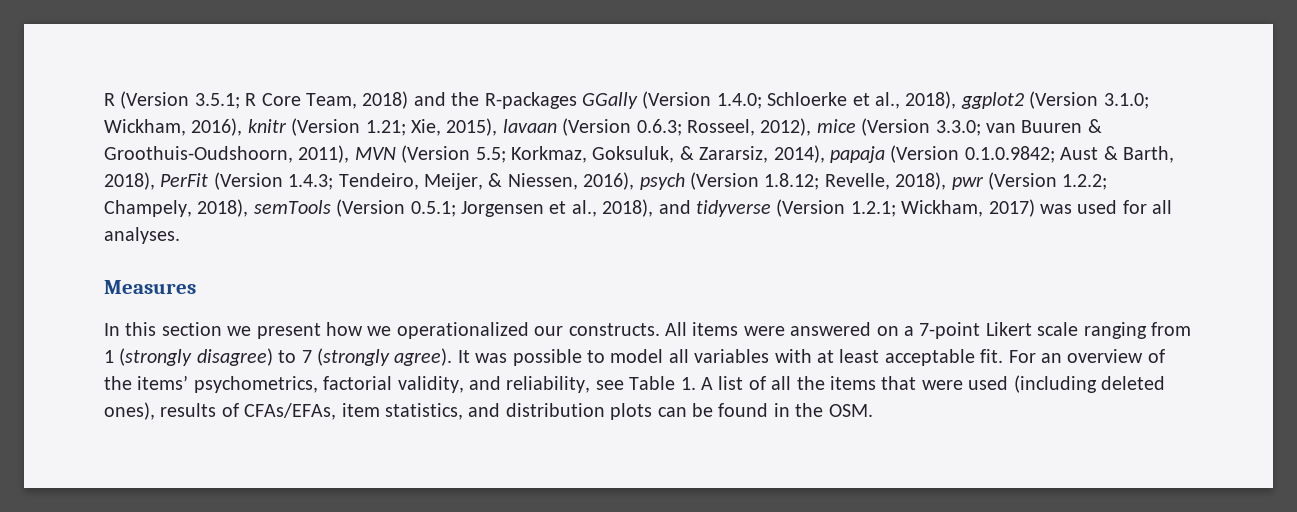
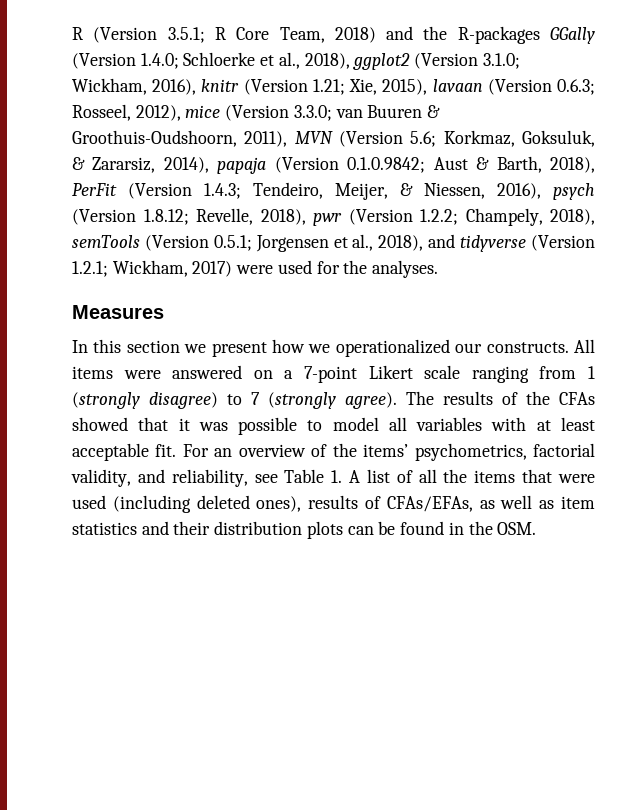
- van Buuren & Groothuis-Oudshoorn, 2011), MVN (Version 5.5;
+ van Buuren & Groothuis-Oudshoorn, 2011), MVN (Version 5.6;
- Wickham, 2017) was used for all analyses.
+ Wickham, 2017) were used for the analyses.
- It was possible to model all variables with at least acceptable fit.
+ The results of the CFAs showed that it was possible to model all variables with at least acceptable fit.
- For an overview of the items’ psychometrics, factorial validity, and reliability, see Table 1. A list of all the items that were used (including deleted ones), results of CFAs/EFAs, item statistics, and distribution plots can be found in the OSM.
+ For an overview of the items’ psychometrics, factorial validity, and reliability, see Table 1. A list of all the items that were used (including deleted ones), results of CFAs/EFAs, as well as item statistics and their distribution plots can be found in the OSM.

